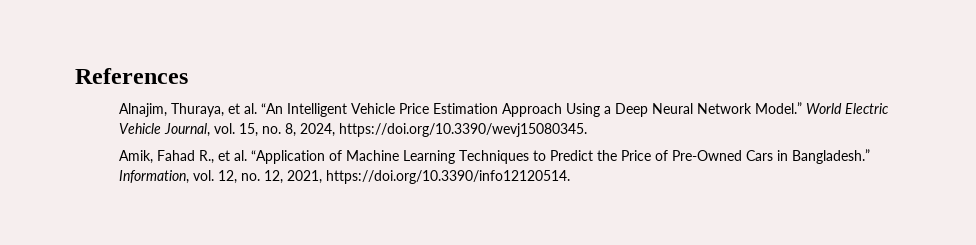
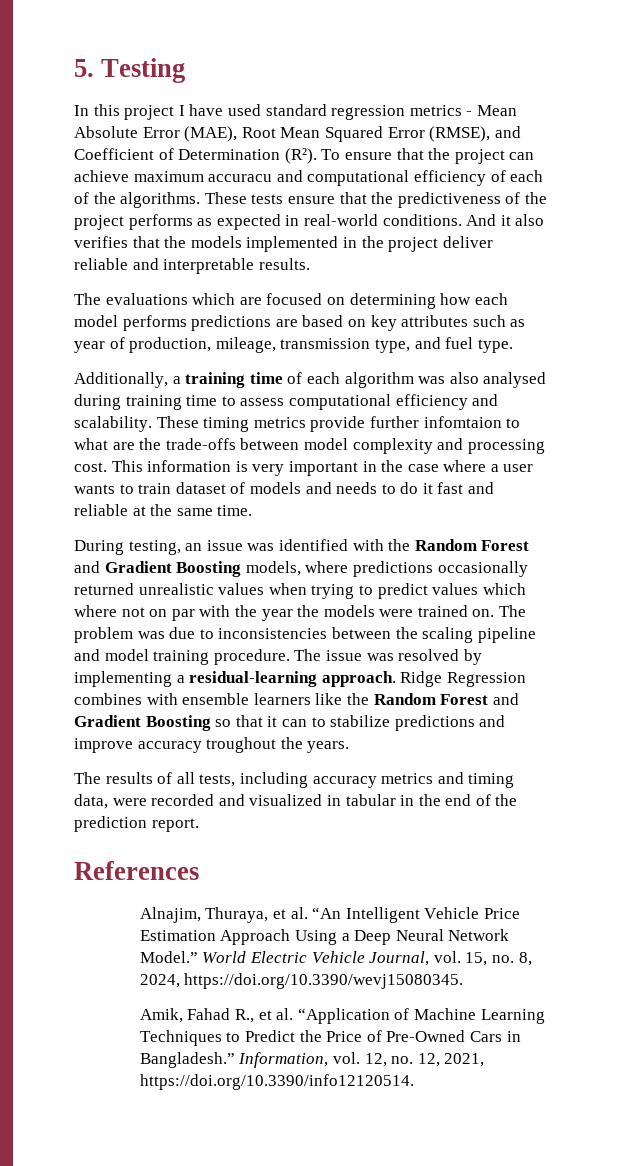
+ 5. Testing
+ In this project I have used standard regression metrics - Mean Absolute Error (MAE), Root Mean Squared Error (RMSE), and Coefficient of Determination (R²). To ensure that the project can achieve maximum accuracu and computational efficiency of each of the algorithms. These tests ensure that the predictiveness of the project performs as expected in real-world conditions. And it also verifies that the models implemented in the project deliver reliable and interpretable results.
+ The evaluations which are focused on determining how each model performs predictions are based on key attributes such as year of production, mileage, transmission type, and fuel type.
+ Additionally, a training time of each algorithm was also analysed during training time to assess computational efficiency and scalability. These timing metrics provide further infomtaion to what are the trade-offs between model complexity and processing cost. This information is very important in the case where a user wants to train dataset of models and needs to do it fast and reliable at the same time.
+ During testing, an issue was identified with the Random Forest and Gradient Boosting models, where predictions occasionally returned unrealistic values when trying to predict values which where not on par with the year the models were trained on. The problem was due to inconsistencies between the scaling pipeline and model training procedure. The issue was resolved by implementing a residual-learning approach. Ridge Regression combines with ensemble learners like the Random Forest and Gradient Boosting so that it can to stabilize predictions and improve accuracy troughout the years.
+ The results of all tests, including accuracy metrics and timing data, were recorded and visualized in tabular in the end of the prediction report.

